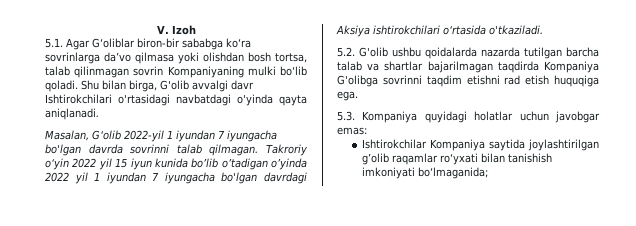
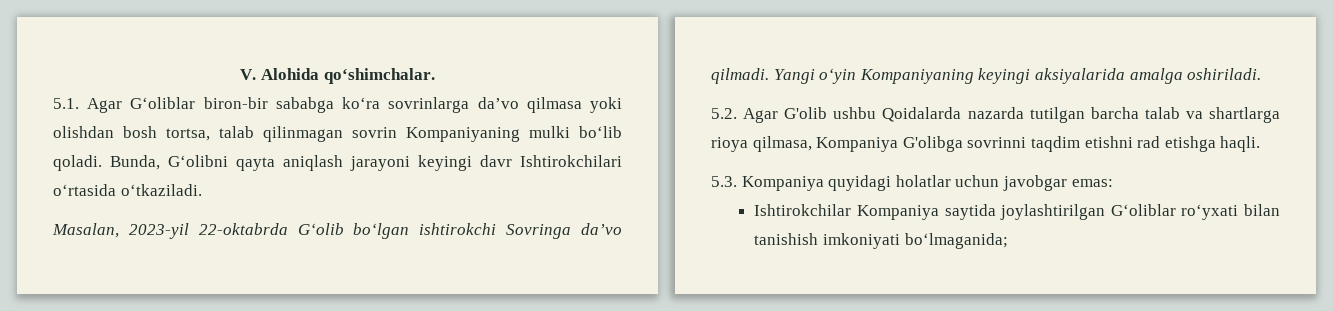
- V. Izoh
+ V. Alohida qo‘shimchalar.
- Shu bilan birga, G'olib avvalgi davr Ishtirokchilari o'rtasidagi navbatdagi o'yinda qayta aniqlanadi.
- Masalan, G‘olib 2022-yil 1 iyundan 7 iyungacha bo'lgan davrda sovrinni talab qilmagan. Takroriy oʻyin 2022 yil 15 iyun kunida bo’lib o’tadigan o’yinda 2022 yil 1 iyundan 7 iyungacha bo'lgan davrdagi Aksiya ishtirokchilari oʻrtasida o'tkaziladi.
+ Bunda, G‘olibni qayta aniqlash jarayoni keyingi davr Ishtirokchilari o‘rtasida o‘tkaziladi.
+ Masalan, 2023-yil 22-oktabrda G‘olib bo‘lgan ishtirokchi Sovringa da’vo qilmadi. Yangi o‘yin Kompaniyaning keyingi aksiyalarida amalga oshiriladi.
- 5.2. G'olib ushbu qoidalarda nazarda tutilgan barcha talab va shartlar bajarilmagan taqdirda Kompaniya G'olibga sovrinni taqdim etishni rad etish huquqiga ega.
+ 5.2. Agar G'olib ushbu Qoidalarda nazarda tutilgan barcha talab va shartlarga rioya qilmasa, Kompaniya G'olibga sovrinni taqdim etishni rad etishga haqli.
- Ishtirokchilar Kompaniya saytida joylashtirilgan g’olib raqamlar ro‘yxati bilan tanishish imkoniyati bo‘lmaganida;
+ Ishtirokchilar Kompaniya saytida joylashtirilgan G‘oliblar ro‘yxati bilan tanishish imkoniyati bo‘lmaganida;

